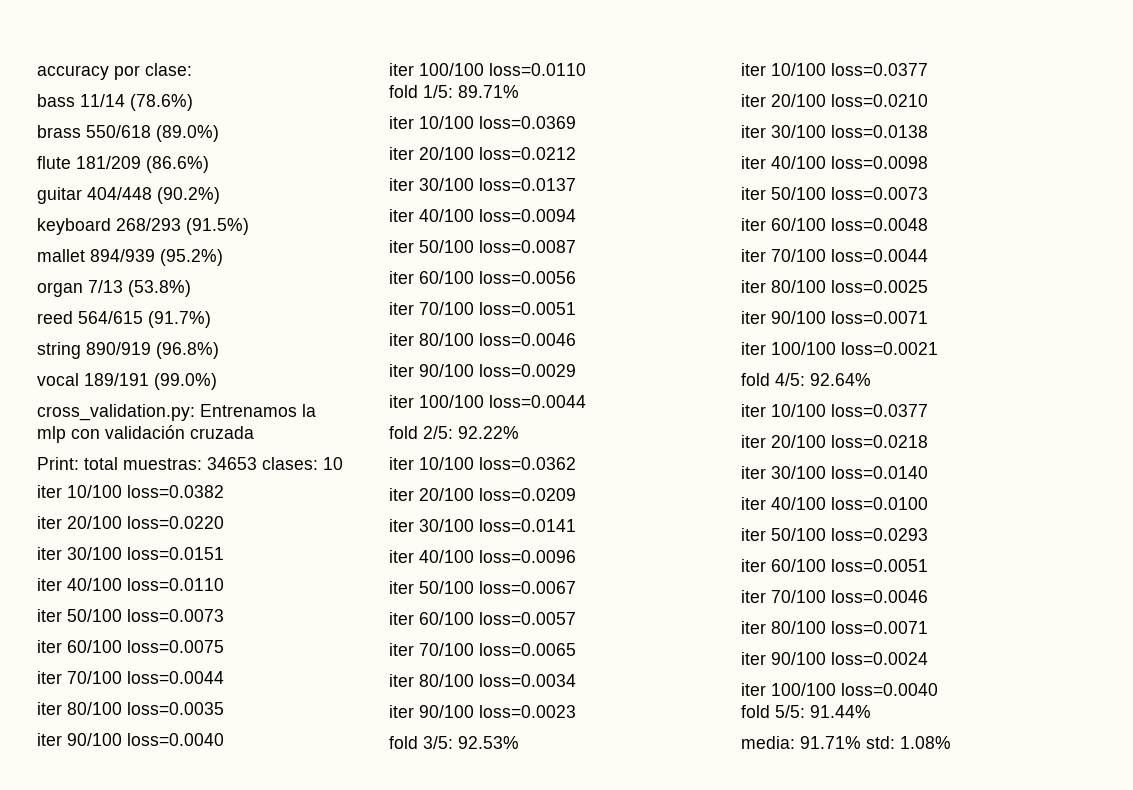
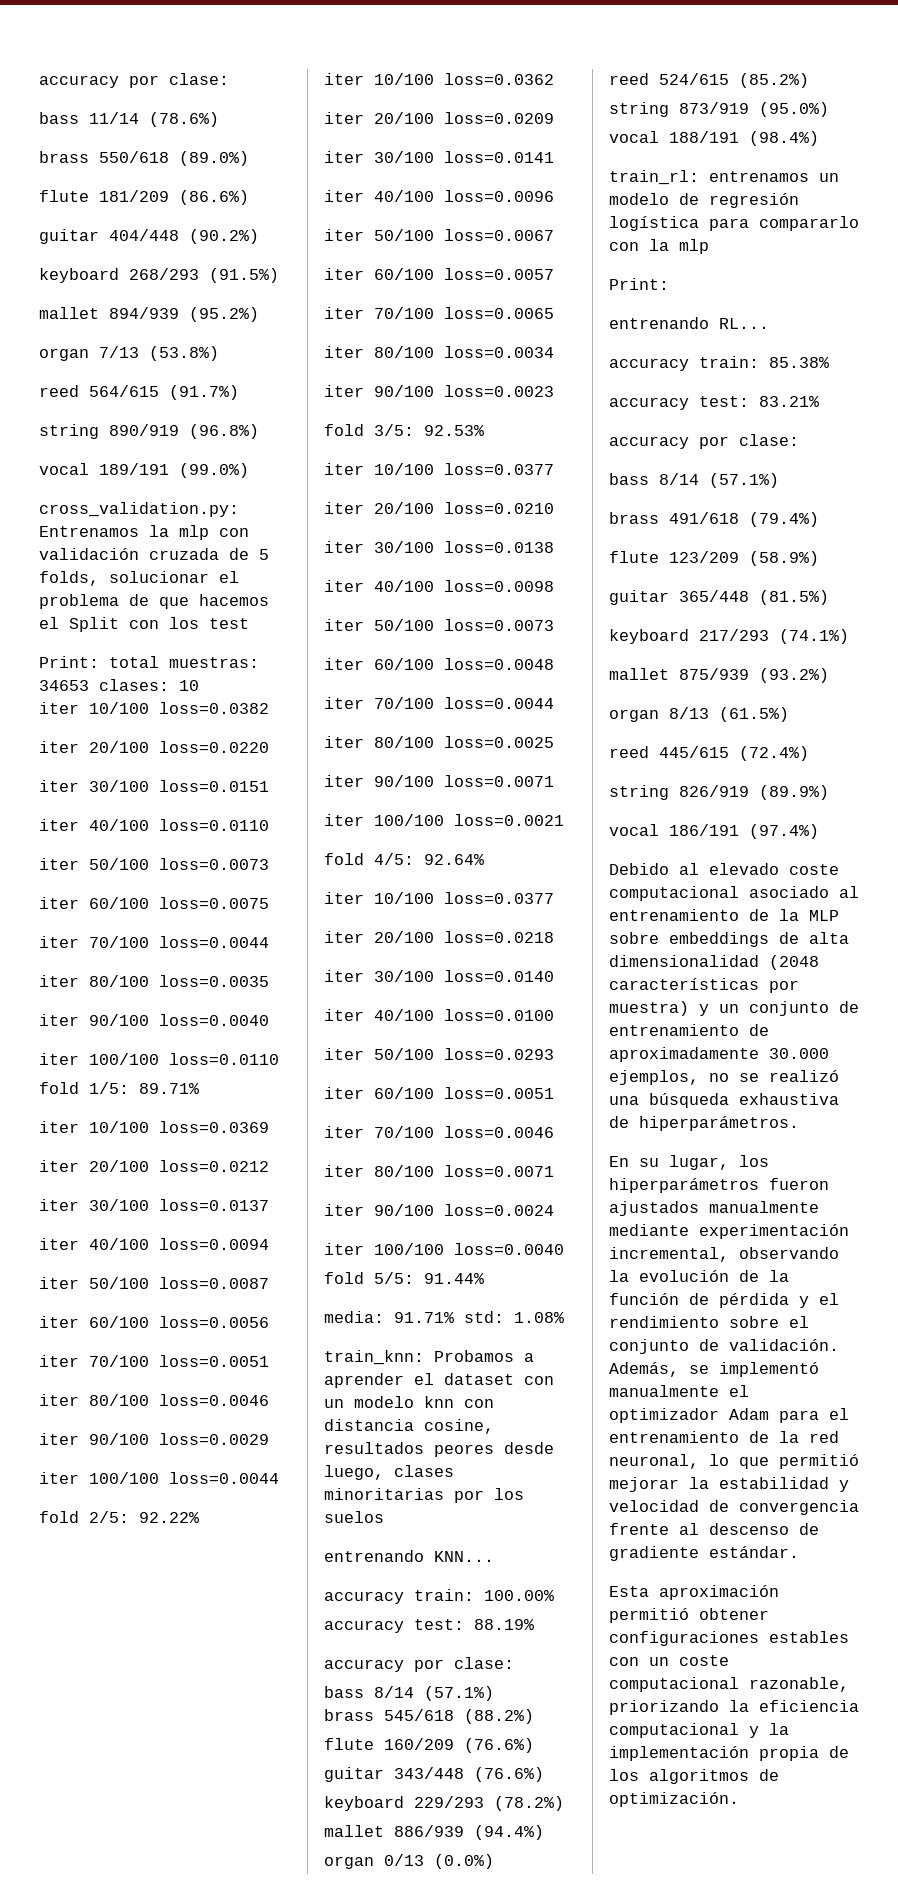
- cross_validation.py: Entrenamos la mlp con validación cruzada
+ cross_validation.py: Entrenamos la mlp con validación cruzada de 5 folds, solucionar el problema de que hacemos el Split con los test
+ train_knn: Probamos a aprender el dataset con un modelo knn con distancia cosine, resultados peores desde luego, clases minoritarias por los suelos
+ entrenando KNN...
+ accuracy train: 100.00%
+ accuracy test: 88.19%
+ accuracy por clase:
+ bass 8/14 (57.1%)
+ brass 545/618 (88.2%)
+ flute 160/209 (76.6%)
+ guitar 343/448 (76.6%)
+ keyboard 229/293 (78.2%)
+ mallet 886/939 (94.4%)
+ organ 0/13 (0.0%)
+ reed 524/615 (85.2%)
+ string 873/919 (95.0%)
+ vocal 188/191 (98.4%)
+ train_rl: entrenamos un modelo de regresión logística para compararlo con la mlp
+ Print:
+ entrenando RL...
+ accuracy train: 85.38%
+ accuracy test: 83.21%
+ accuracy por clase:
+ bass 8/14 (57.1%)
+ brass 491/618 (79.4%)
+ flute 123/209 (58.9%)
+ guitar 365/448 (81.5%)
+ keyboard 217/293 (74.1%)
+ mallet 875/939 (93.2%)
+ organ 8/13 (61.5%)
+ reed 445/615 (72.4%)
+ string 826/919 (89.9%)
+ vocal 186/191 (97.4%)
+ Debido al elevado coste computacional asociado al entrenamiento de la MLP sobre embeddings de alta dimensionalidad (2048 características por muestra) y un conjunto de entrenamiento de aproximadamente 30.000 ejemplos, no se realizó una búsqueda exhaustiva de hiperparámetros.
+ En su lugar, los hiperparámetros fueron ajustados manualmente mediante experimentación incremental, observando la evolución de la función de pérdida y el rendimiento sobre el conjunto de validación. Además, se implementó manualmente el optimizador Adam para el entrenamiento de la red neuronal, lo que permitió mejorar la estabilidad y velocidad de convergencia frente al descenso de gradiente estándar.
+ Esta aproximación permitió obtener configuraciones estables con un coste computacional razonable, priorizando la eficiencia computacional y la implementación propia de los algoritmos de optimización.

